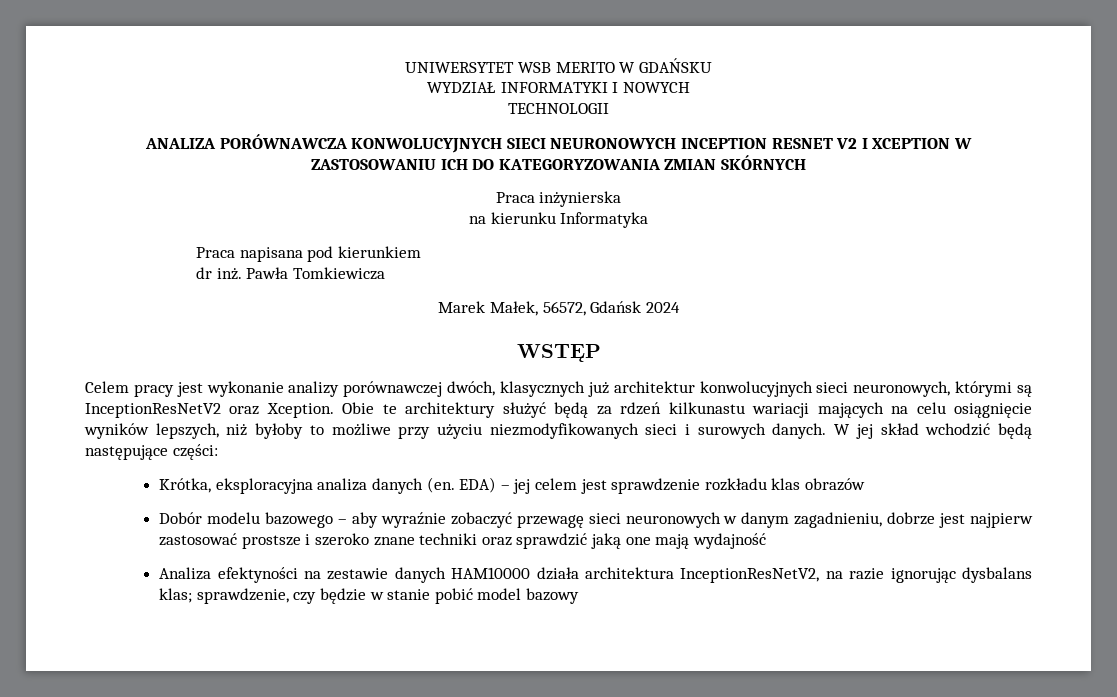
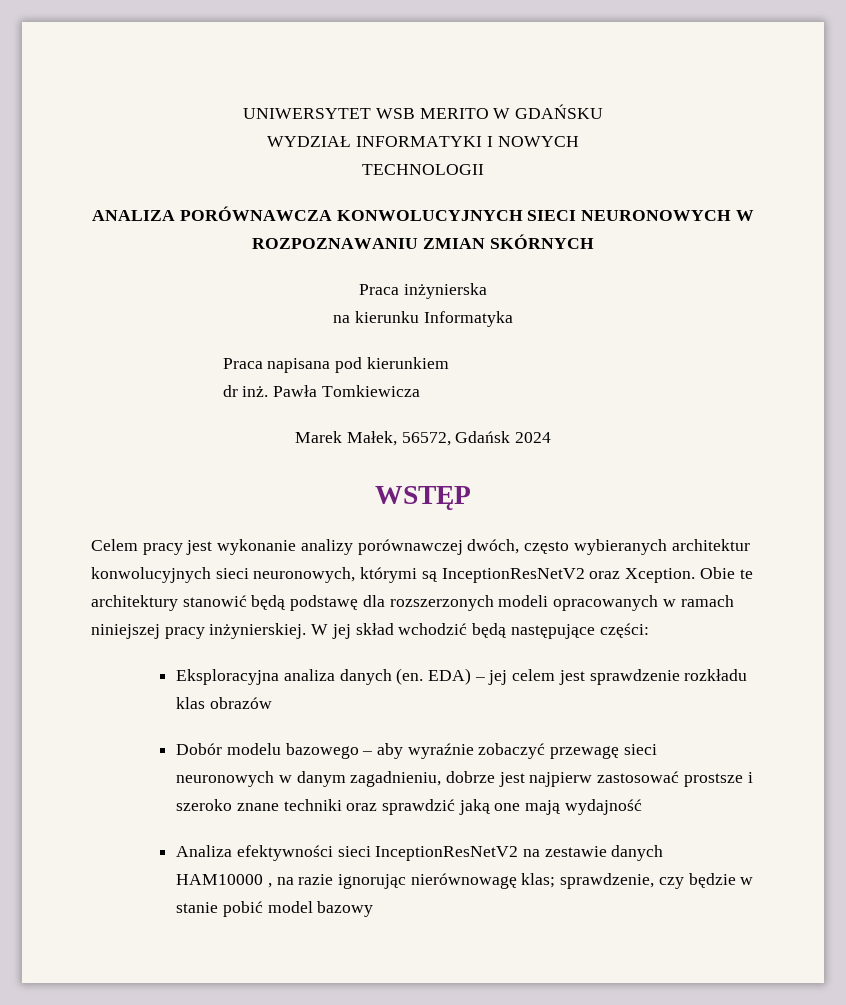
- ANALIZA PORÓWNAWCZA KONWOLUCYJNYCH SIECI NEURONOWYCH INCEPTION RESNET V2 I XCEPTION W ZASTOSOWANIU ICH DO KATEGORYZOWANIA ZMIAN SKÓRNYCH
+ ANALIZA PORÓWNAWCZA KONWOLUCYJNYCH SIECI NEURONOWYCH W ROZPOZNAWANIU ZMIAN SKÓRNYCH
- Celem pracy jest wykonanie analizy porównawczej dwóch, klasycznych już architektur konwolucyjnych sieci neuronowych, którymi są InceptionResNetV2 oraz Xception.
+ Celem pracy jest wykonanie analizy porównawczej dwóch, często wybieranych architektur konwolucyjnych sieci neuronowych, którymi są InceptionResNetV2 oraz Xception.
- Obie te architektury służyć będą za rdzeń kilkunastu wariacji mających na celu osiągnięcie wyników lepszych, niż byłoby to możliwe przy użyciu niezmodyfikowanych sieci i surowych danych.
+ Obie te architektury stanowić będą podstawę dla rozszerzonych modeli opracowanych w ramach niniejszej pracy inżynierskiej.
- Krótka, eksploracyjna analiza danych (en.
+ Eksploracyjna analiza danych (en.
- Analiza efektyności na zestawie danych HAM10000 działa architektura InceptionResNetV2, na razie ignorując dysbalans klas; sprawdzenie, czy będzie w stanie pobić model bazowy
+ Analiza efektywności sieci InceptionResNetV2 na zestawie danych HAM10000 , na razie ignorując nierównowagę klas; sprawdzenie, czy będzie w stanie pobić model bazowy

